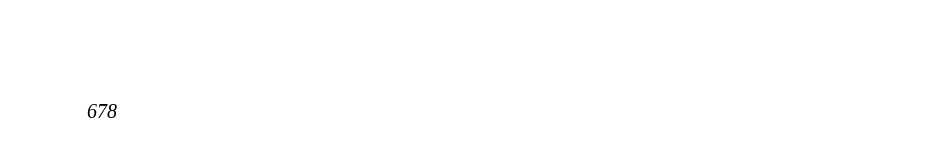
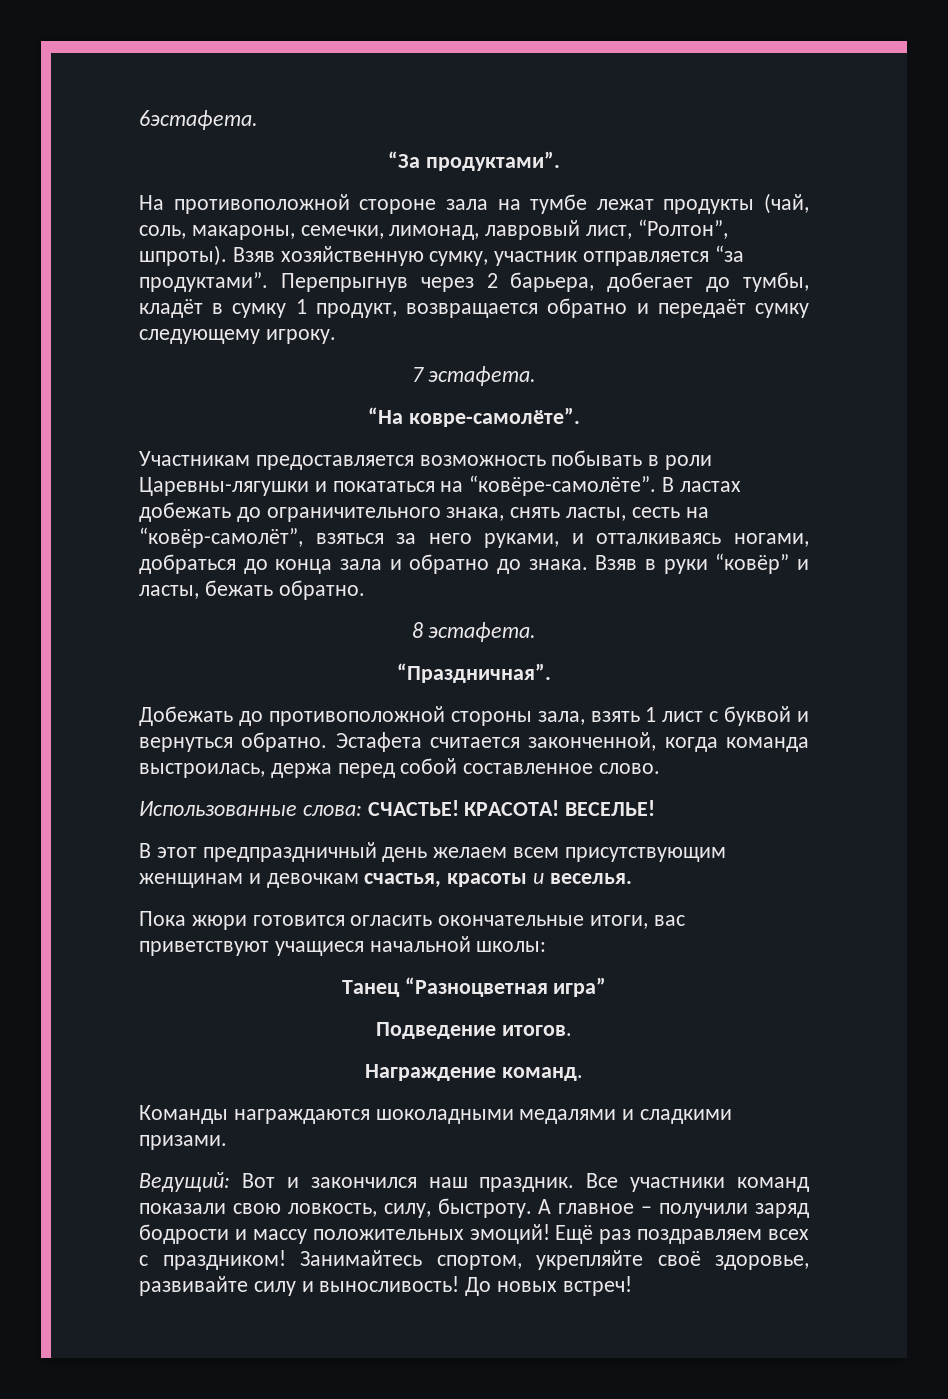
- 678
+ 6эстафета.
+ “За продуктами”.
+ На противоположной стороне зала на тумбе лежат продукты (чай, соль, макароны, семечки, лимонад, лавровый лист, “Ролтон”, шпроты). Взяв хозяйственную сумку, участник отправляется “за продуктами”. Перепрыгнув через 2 барьера, добегает до тумбы, кладёт в сумку 1 продукт, возвращается обратно и передаёт сумку следующему игроку.
+ 7 эстафета.
+ “На ковре-самолёте”.
+ Участникам предоставляется возможность побывать в роли Царевны-лягушки и покататься на “ковёре-самолёте”. В ластах добежать до ограничительного знака, снять ласты, сесть на “ковёр-самолёт”, взяться за него руками, и отталкиваясь ногами, добраться до конца зала и обратно до знака. Взяв в руки “ковёр” и ласты, бежать обратно.
+ 8 эстафета.
+ “Праздничная”.
+ Добежать до противоположной стороны зала, взять 1 лист с буквой и вернуться обратно. Эстафета считается законченной, когда команда выстроилась, держа перед собой составленное слово.
+ Использованные слова: СЧАСТЬЕ! КРАСОТА! ВЕСЕЛЬЕ!
+ В этот предпраздничный день желаем всем присутствующим женщинам и девочкам счастья, красоты и веселья.
+ Пока жюри готовится огласить окончательные итоги, вас приветствуют учащиеся начальной школы:
+ Танец “Разноцветная игра”
+ Подведение итогов.
+ Награждение команд.
+ Команды награждаются шоколадными медалями и сладкими призами.
+ Ведущий: Вот и закончился наш праздник. Все участники команд показали свою ловкость, силу, быстроту. А главное – получили заряд бодрости и массу положительных эмоций! Ещё раз поздравляем всех с праздником! Занимайтесь спортом, укрепляйте своё здоровье, развивайте силу и выносливость! До новых встреч!

